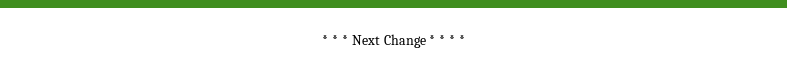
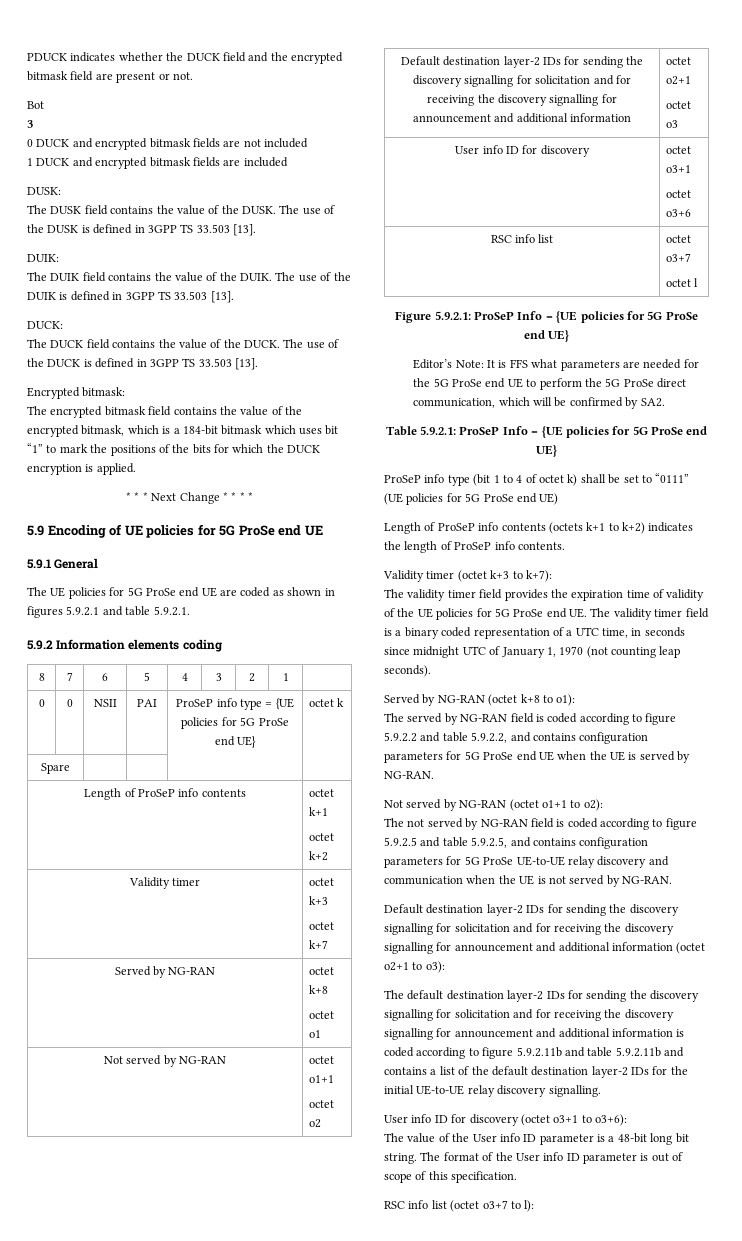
+ PDUCK indicates whether the DUCK field and the encrypted bitmask field are present or not.
+ Bot
+ 3
+ 0 DUCK and encrypted bitmask fields are not included
+ 1 DUCK and encrypted bitmask fields are included
+ DUSK:
+ The DUSK field contains the value of the DUSK. The use of the DUSK is defined in 3GPP TS 33.503 [13].
+ DUIK:
+ The DUIK field contains the value of the DUIK. The use of the DUIK is defined in 3GPP TS 33.503 [13].
+ DUCK:
+ The DUCK field contains the value of the DUCK. The use of the DUCK is defined in 3GPP TS 33.503 [13].
+ Encrypted bitmask:
+ The encrypted bitmask field contains the value of the encrypted bitmask, which is a 184-bit bitmask which uses bit “1” to mark the positions of the bits for which the DUCK encryption is applied.
+ 5.9 Encoding of UE policies for 5G ProSe end UE
+ 5.9.1 General
+ The UE policies for 5G ProSe end UE are coded as shown in figures 5.9.2.1 and table 5.9.2.1.
+ 5.9.2 Information elements coding
+ 8 | 7 | 6 | 5 | 4 | 3 | 2 | 1 |
+ 0 | 0 | NSII | PAI | ProSeP info type = {UE policies for 5G ProSe end UE} | octet k
+ Spare | | | |
+ Length of ProSeP info contents | octet k+1
+ octet k+2
+ Validity timer | octet k+3
+ octet k+7
+ Served by NG-RAN | octet k+8
+ octet o1
+ Not served by NG-RAN | octet o1+1
+ octet o2
+ Default destination layer-2 IDs for sending the discovery signalling for solicitation and for receiving the discovery signalling for announcement and additional information | octet o2+1
+ octet o3
+ User info ID for discovery | octet o3+1
+ octet o3+6
+ RSC info list | octet o3+7
+ octet l
+ Figure 5.9.2.1: ProSeP Info = {UE policies for 5G ProSe end UE}
+ Editor’s Note: It is FFS what parameters are needed for the 5G ProSe end UE to perform the 5G ProSe direct communication, which will be confirmed by SA2.
+ Table 5.9.2.1: ProSeP Info = {UE policies for 5G ProSe end UE}
+ ProSeP info type (bit 1 to 4 of octet k) shall be set to “0111” (UE policies for 5G ProSe end UE)
+ Length of ProSeP info contents (octets k+1 to k+2) indicates the length of ProSeP info contents.
+ Validity timer (octet k+3 to k+7):
+ The validity timer field provides the expiration time of validity of the UE policies for 5G ProSe end UE. The validity timer field is a binary coded representation of a UTC time, in seconds since midnight UTC of January 1, 1970 (not counting leap seconds).
+ Served by NG-RAN (octet k+8 to o1):
+ The served by NG-RAN field is coded according to figure 5.9.2.2 and table 5.9.2.2, and contains configuration parameters for 5G ProSe end UE when the UE is served by NG-RAN.
+ Not served by NG-RAN (octet o1+1 to o2):
+ The not served by NG-RAN field is coded according to figure 5.9.2.5 and table 5.9.2.5, and contains configuration parameters for 5G ProSe UE-to-UE relay discovery and communication when the UE is not served by NG-RAN.
+ Default destination layer-2 IDs for sending the discovery signalling for solicitation and for receiving the discovery signalling for announcement and additional information (octet o2+1 to o3):
+ The default destination layer-2 IDs for sending the discovery signalling for solicitation and for receiving the discovery signalling for announcement and additional information is coded according to figure 5.9.2.11b and table 5.9.2.11b and contains a list of the default destination layer-2 IDs for the initial UE-to-UE relay discovery signalling.
+ User info ID for discovery (octet o3+1 to o3+6):
+ The value of the User info ID parameter is a 48-bit long bit string. The format of the User info ID parameter is out of scope of this specification.
+ RSC info list (octet o3+7 to l):

